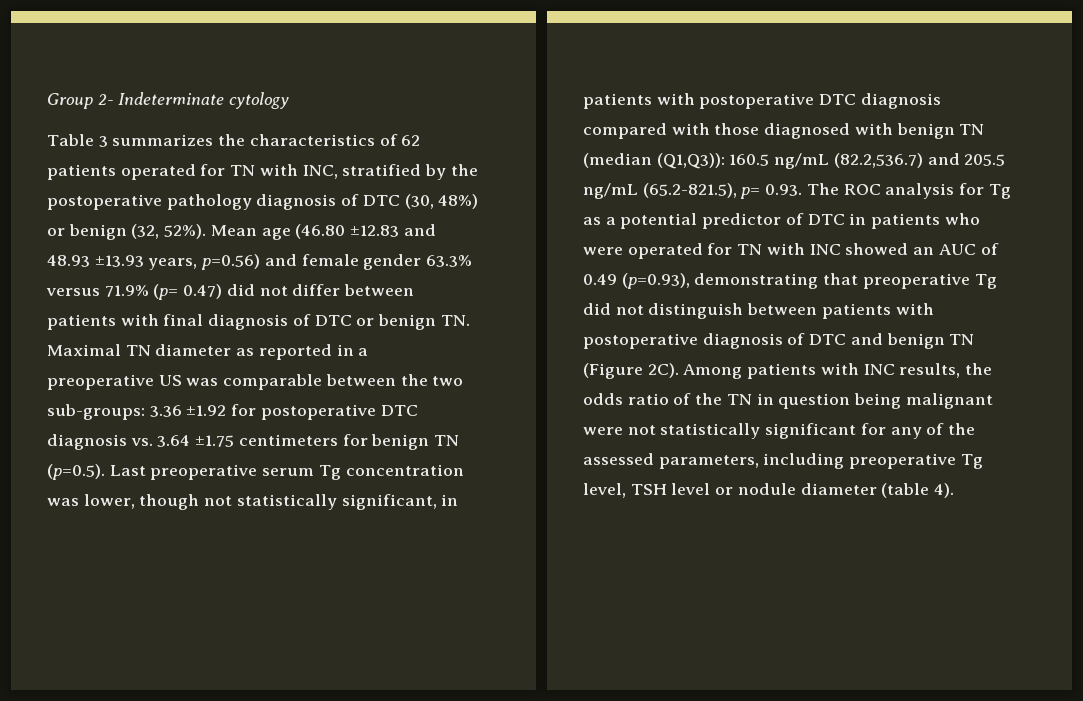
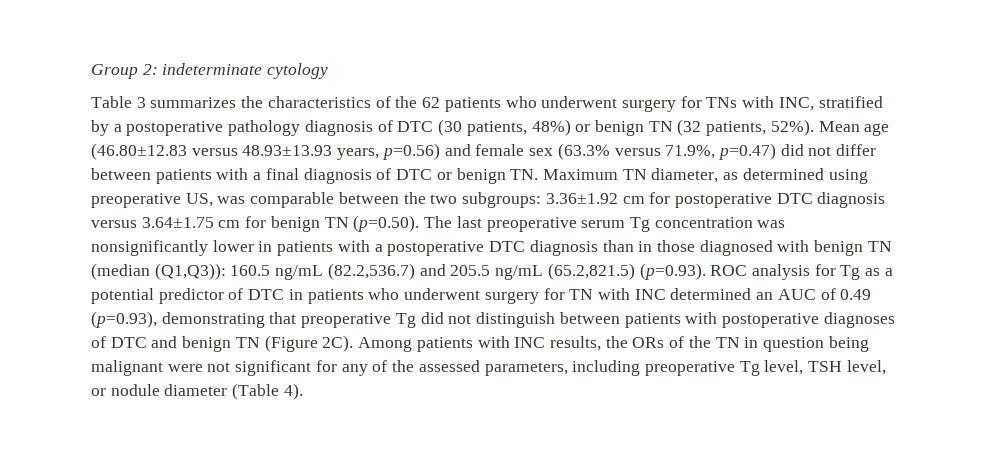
- Group 2- Indeterminate cytology
+ Group 2: indeterminate cytology
- Table 3 summarizes the characteristics of 62 patients operated for TN with INC, stratified by the postoperative pathology diagnosis of DTC (30, 48%) or benign (32, 52%). Mean age (46.80 ±12.83 and 48.93 ±13.93 years, p=0.56) and female gender 63.3% versus 71.9% (p= 0.47) did not differ between patients with final diagnosis of DTC or benign TN. Maximal TN diameter as reported in a preoperative US was comparable between the two sub-groups: 3.36 ±1.92 for postoperative DTC diagnosis vs. 3.64 ±1.75 centimeters for benign TN (p=0.5). Last preoperative serum Tg concentration was lower, though not statistically significant, in patients with postoperative DTC diagnosis compared with those diagnosed with benign TN (median (Q1,Q3)):
+ Table 3 summarizes the characteristics of the 62 patients who underwent surgery for TNs with INC, stratified by a postoperative pathology diagnosis of DTC (30 patients, 48%) or benign TN (32 patients, 52%). Mean age (46.80±12.83 versus 48.93±13.93 years, p=0.56) and female sex (63.3% versus 71.9%, p=0.47) did not differ between patients with a final diagnosis of DTC or benign TN. Maximum TN diameter, as determined using preoperative US, was comparable between the two subgroups: 3.36±1.92 cm for postoperative DTC diagnosis versus 3.64±1.75 cm for benign TN (p=0.50). The last preoperative serum Tg concentration was nonsignificantly lower in patients with a postoperative DTC diagnosis than in those diagnosed with benign TN (median (Q1,Q3)):
- 160.5 ng/mL (82.2,536.7) and 205.5 ng/mL (65.2-821.5), p= 0.93. The ROC analysis for Tg as a potential predictor of DTC in patients who were operated for TN with INC showed an AUC of 0.49 (p=0.93), demonstrating that preoperative Tg did not distinguish between patients with postoperative diagnosis of DTC and benign TN (Figure 2C).
+ 160.5 ng/mL (82.2,536.7) and 205.5 ng/mL (65.2,821.5) (p=0.93). ROC analysis for Tg as a potential predictor of DTC in patients who underwent surgery for TN with INC determined an AUC of 0.49 (p=0.93), demonstrating that preoperative Tg did not distinguish between patients with postoperative diagnoses of DTC and benign TN (Figure 2C).
- Among patients with INC results, the odds ratio of the TN in question being malignant were not statistically significant for any of the assessed parameters, including preoperative Tg level, TSH level or nodule diameter (table 4).
+ Among patients with INC results, the ORs of the TN in question being malignant were not significant for any of the assessed parameters, including preoperative Tg level, TSH level, or nodule diameter (Table 4).

